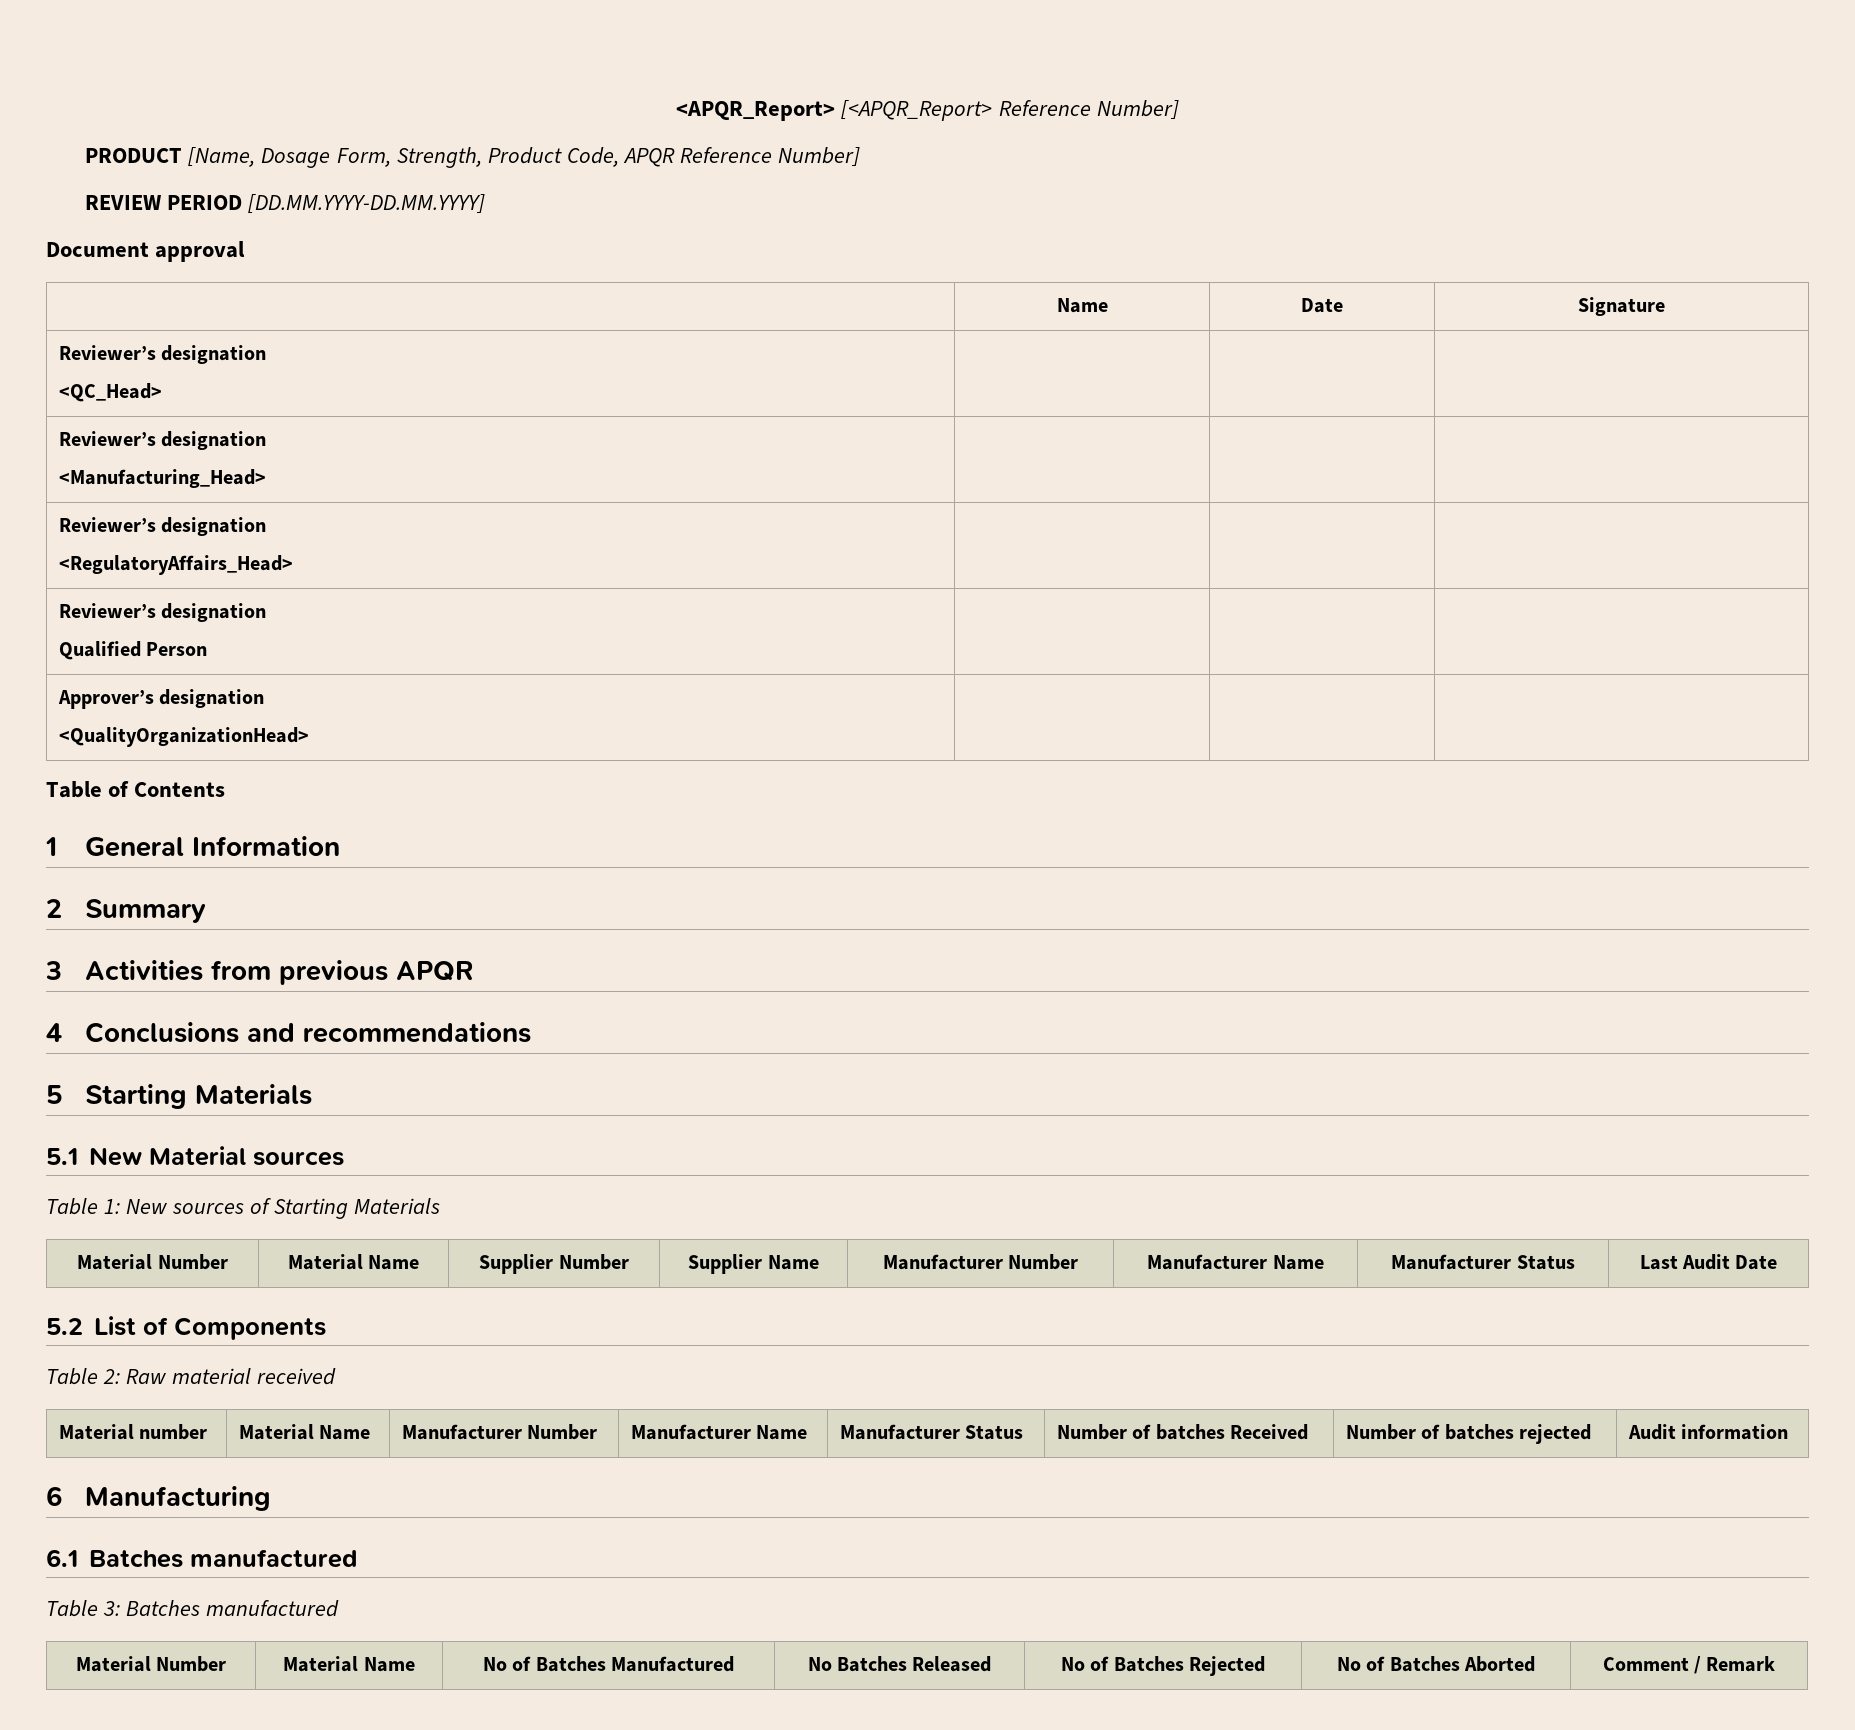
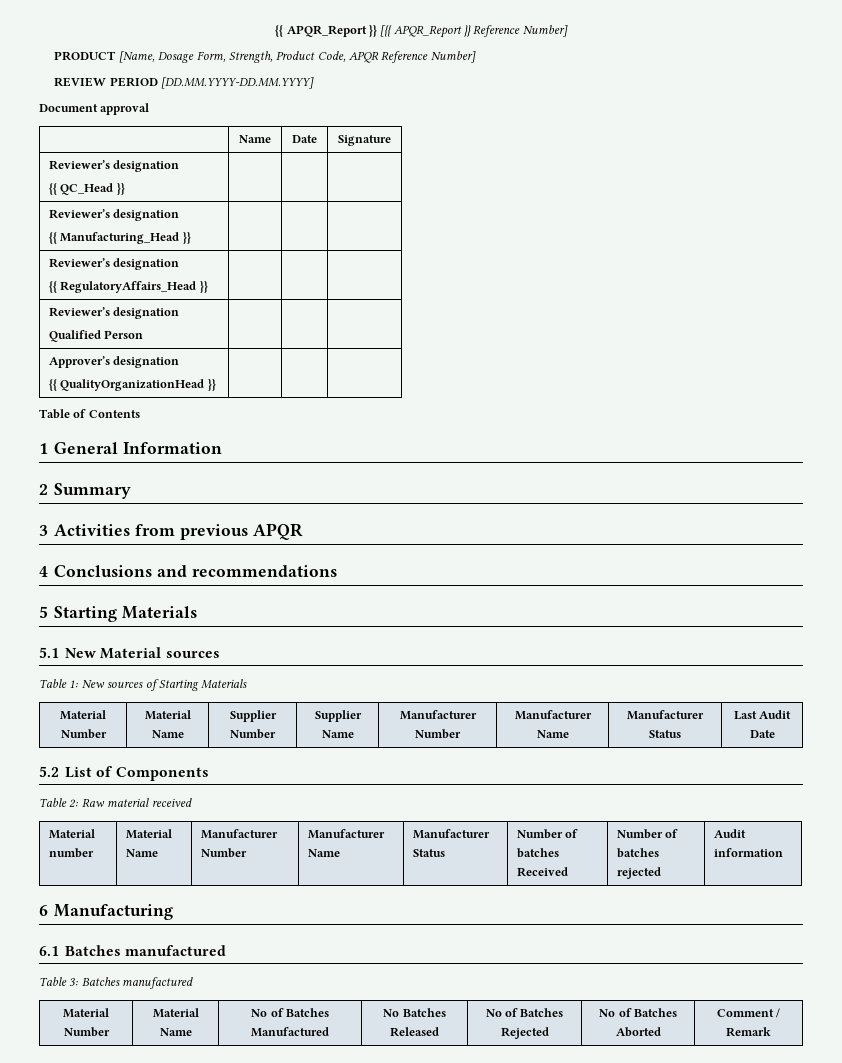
- <APQR_Report> [<APQR_Report> Reference Number]
+ {{ APQR_Report }} [{{ APQR_Report }} Reference Number]
  | Name | Date | Signature
  Reviewer’s designation
- <QC_Head> | | |
+ {{ QC_Head }} | | |
  Reviewer’s designation
- <Manufacturing_Head> | | |
+ {{ Manufacturing_Head }} | | |
  Reviewer’s designation
- <RegulatoryAffairs_Head> | | |
+ {{ RegulatoryAffairs_Head }} | | |
  Approver’s designation
- <QualityOrganizationHead> | | |
+ {{ QualityOrganizationHead }} | | |

